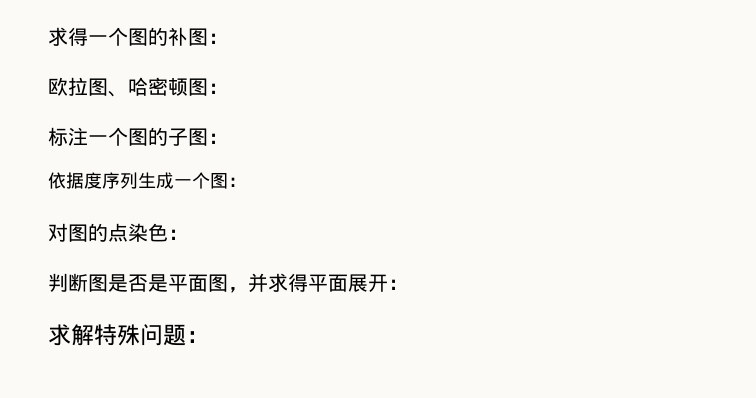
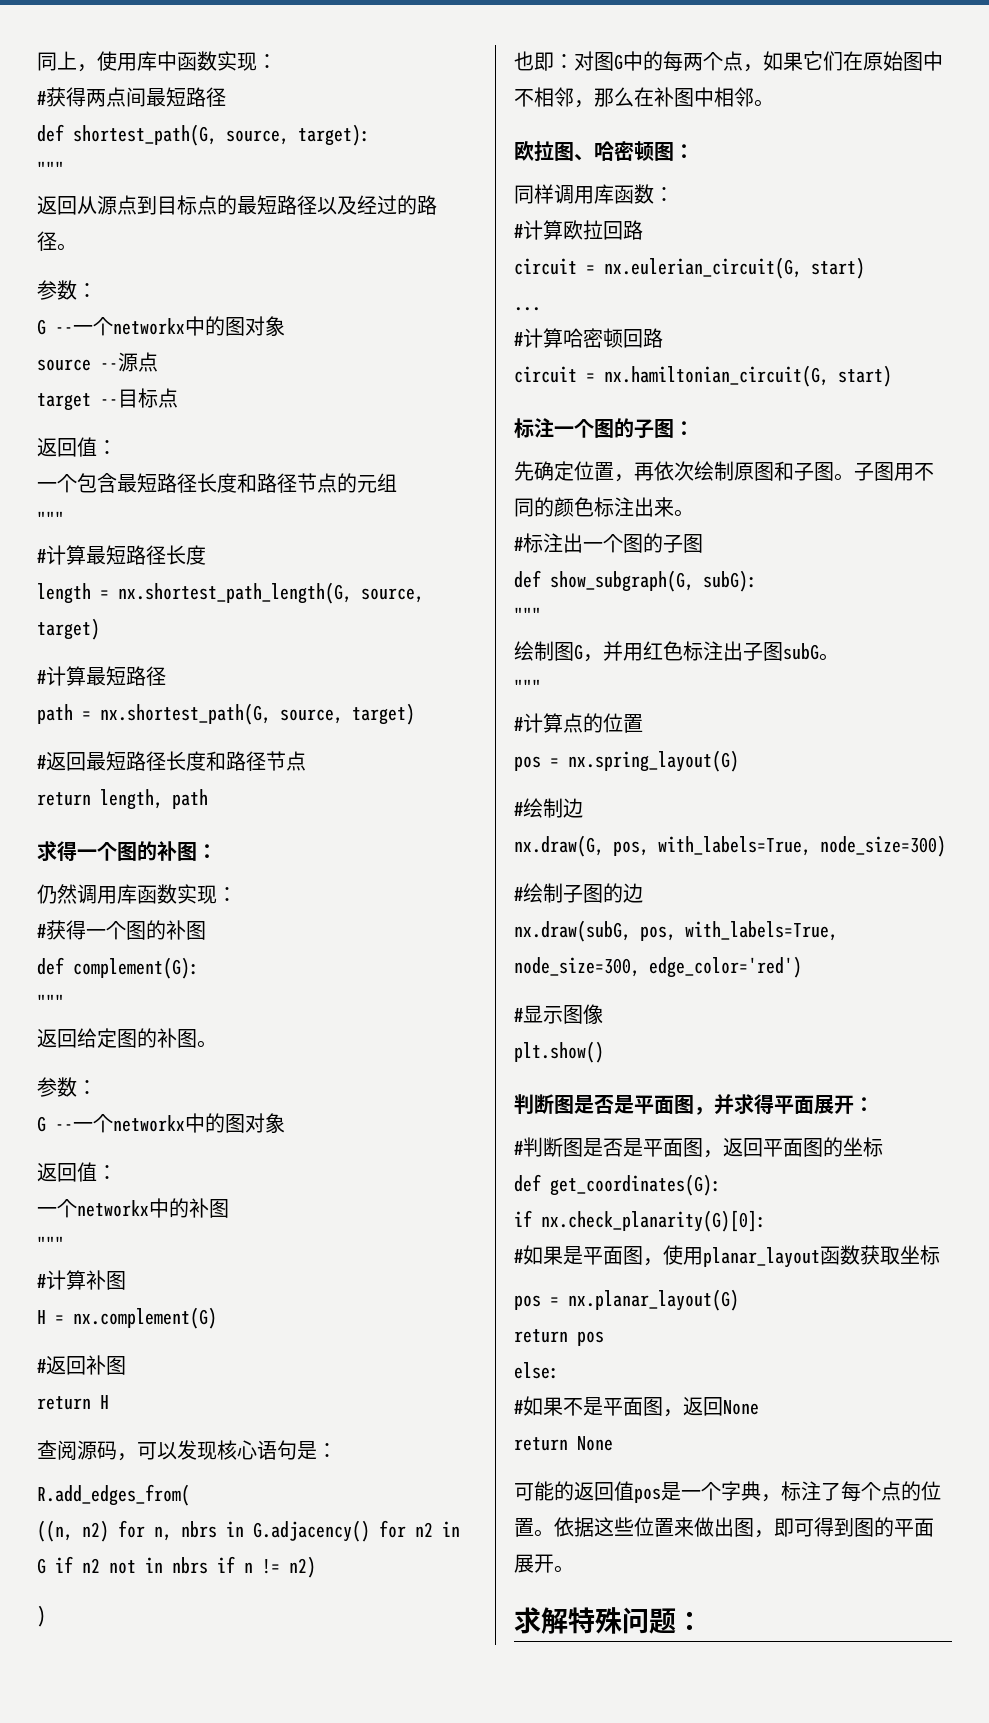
+ 同上，使用库中函数实现：
+ #获得两点间最短路径
+ def shortest_path(G, source, target):
+ """
+ 返回从源点到目标点的最短路径以及经过的路径。
+ 参数：
+ G --一个networkx中的图对象
+ source --源点
+ target --目标点
+ 返回值：
+ 一个包含最短路径长度和路径节点的元组
+ """
+ #计算最短路径长度
+ length = nx.shortest_path_length(G, source, target)
+ #计算最短路径
+ path = nx.shortest_path(G, source, target)
+ #返回最短路径长度和路径节点
+ return length, path
+ 仍然调用库函数实现：
+ #获得一个图的补图
+ def complement(G):
+ """
+ 返回给定图的补图。
+ 参数：
+ G --一个networkx中的图对象
+ 返回值：
+ 一个networkx中的补图
+ """
+ #计算补图
+ H = nx.complement(G)
+ #返回补图
+ return H
+ 查阅源码，可以发现核心语句是：
+ R.add_edges_from(
+ ((n, n2) for n, nbrs in G.adjacency() for n2 in G if n2 not in nbrs if n != n2)
+ )
+ 也即：对图G中的每两个点，如果它们在原始图中不相邻，那么在补图中相邻。
+ 同样调用库函数：
+ #计算欧拉回路
+ circuit = nx.eulerian_circuit(G, start)
+ ...
+ #计算哈密顿回路
+ circuit = nx.hamiltonian_circuit(G, start)
- 依据度序列生成一个图：
- 对图的点染色：
+ 先确定位置，再依次绘制原图和子图。子图用不同的颜色标注出来。
+ #标注出一个图的子图
+ def show_subgraph(G, subG):
+ """
+ 绘制图G，并用红色标注出子图subG。
+ """
+ #计算点的位置
+ pos = nx.spring_layout(G)
+ #绘制边
+ nx.draw(G, pos, with_labels=True, node_size=300)
+ #绘制子图的边
+ nx.draw(subG, pos, with_labels=True, node_size=300, edge_color='red')
+ #显示图像
+ plt.show()
+ #判断图是否是平面图，返回平面图的坐标
+ def get_coordinates(G):
+ if nx.check_planarity(G)[0]:
+ #如果是平面图，使用planar_layout函数获取坐标
+ pos = nx.planar_layout(G)
+ return pos
+ else:
+ #如果不是平面图，返回None
+ return None
+ 可能的返回值pos是一个字典，标注了每个点的位置。依据这些位置来做出图，即可得到图的平面展开。

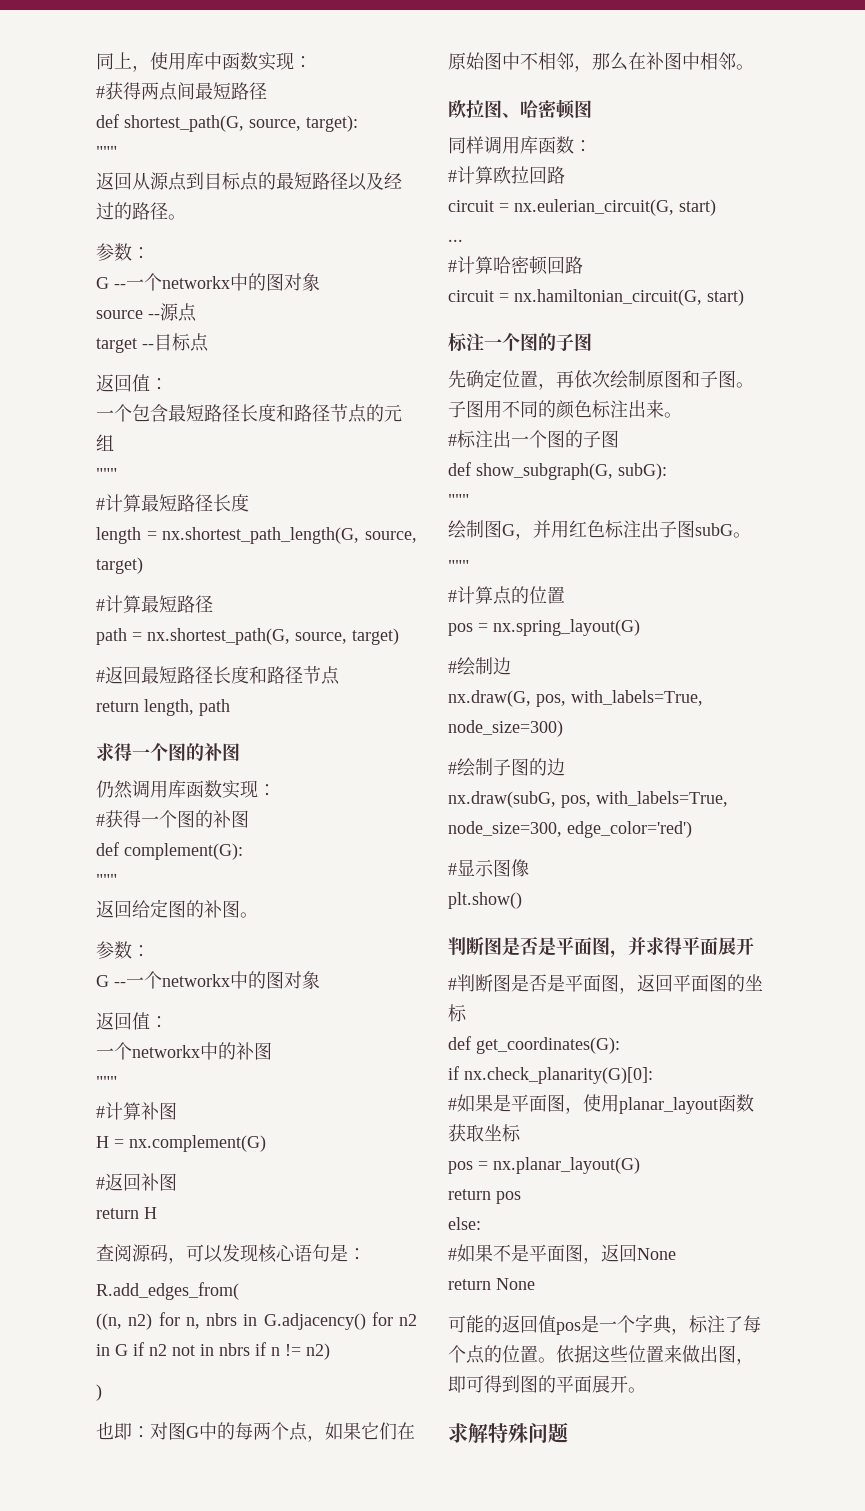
- 求得一个图的补图：
+ 求得一个图的补图
- 欧拉图、哈密顿图：
+ 欧拉图、哈密顿图
- 标注一个图的子图：
+ 标注一个图的子图
- 判断图是否是平面图，并求得平面展开：
+ 判断图是否是平面图，并求得平面展开
- 求解特殊问题：
+ 求解特殊问题

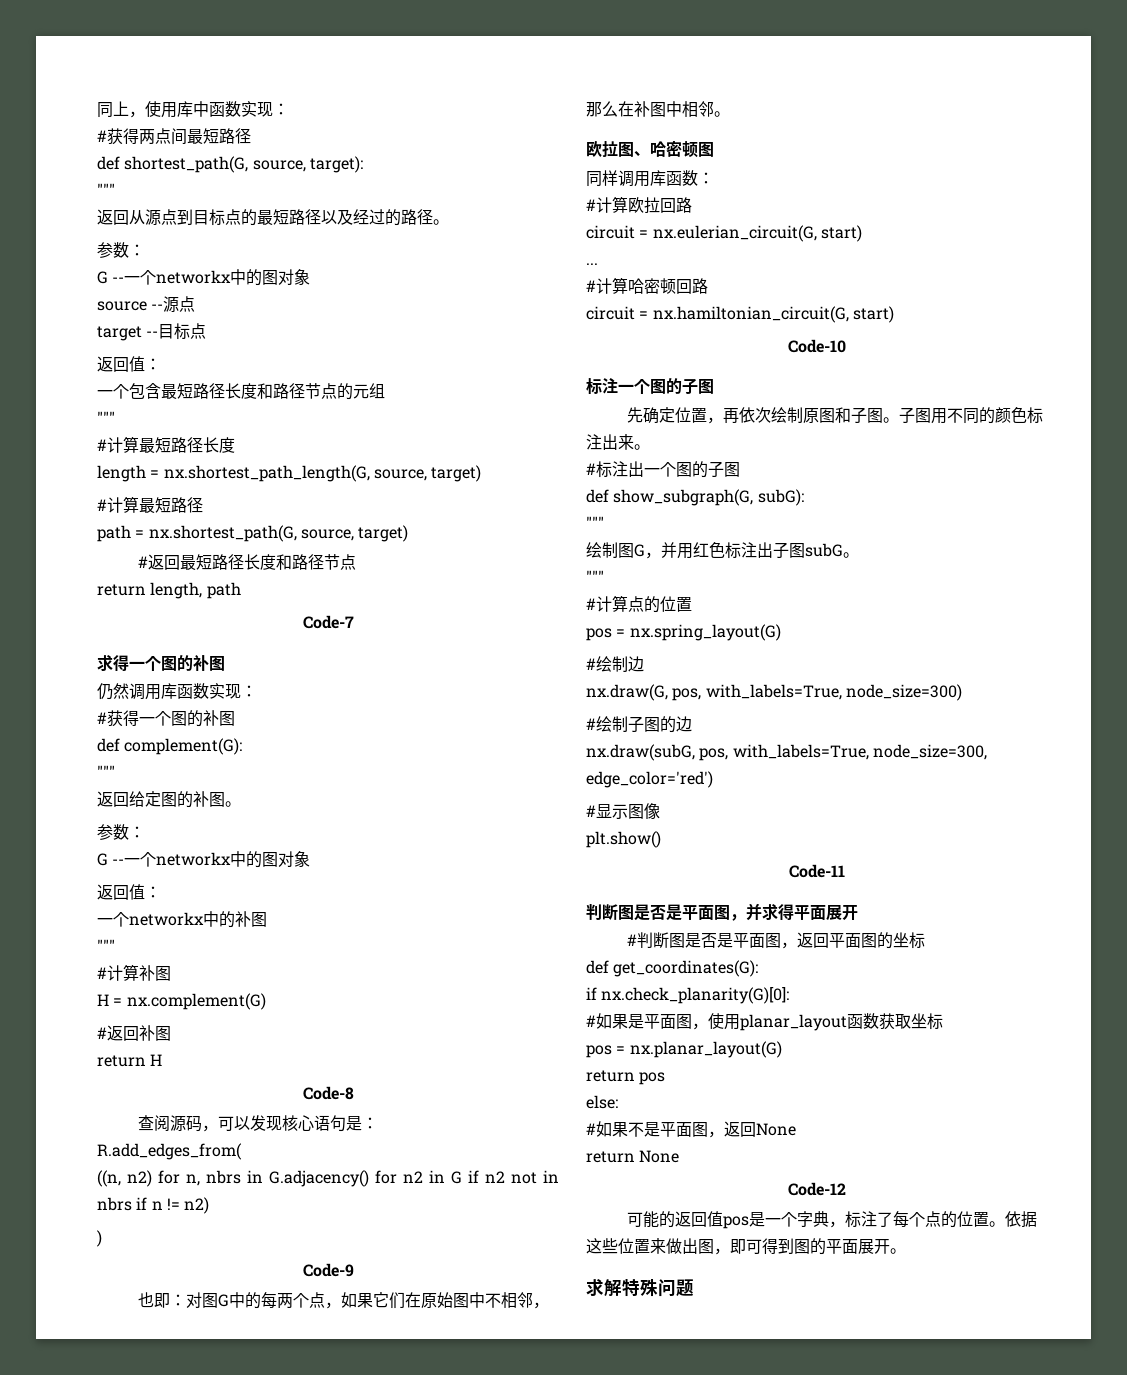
+ Code-7
+ Code-8
+ Code-9
+ Code-10
+ Code-11
+ Code-12

